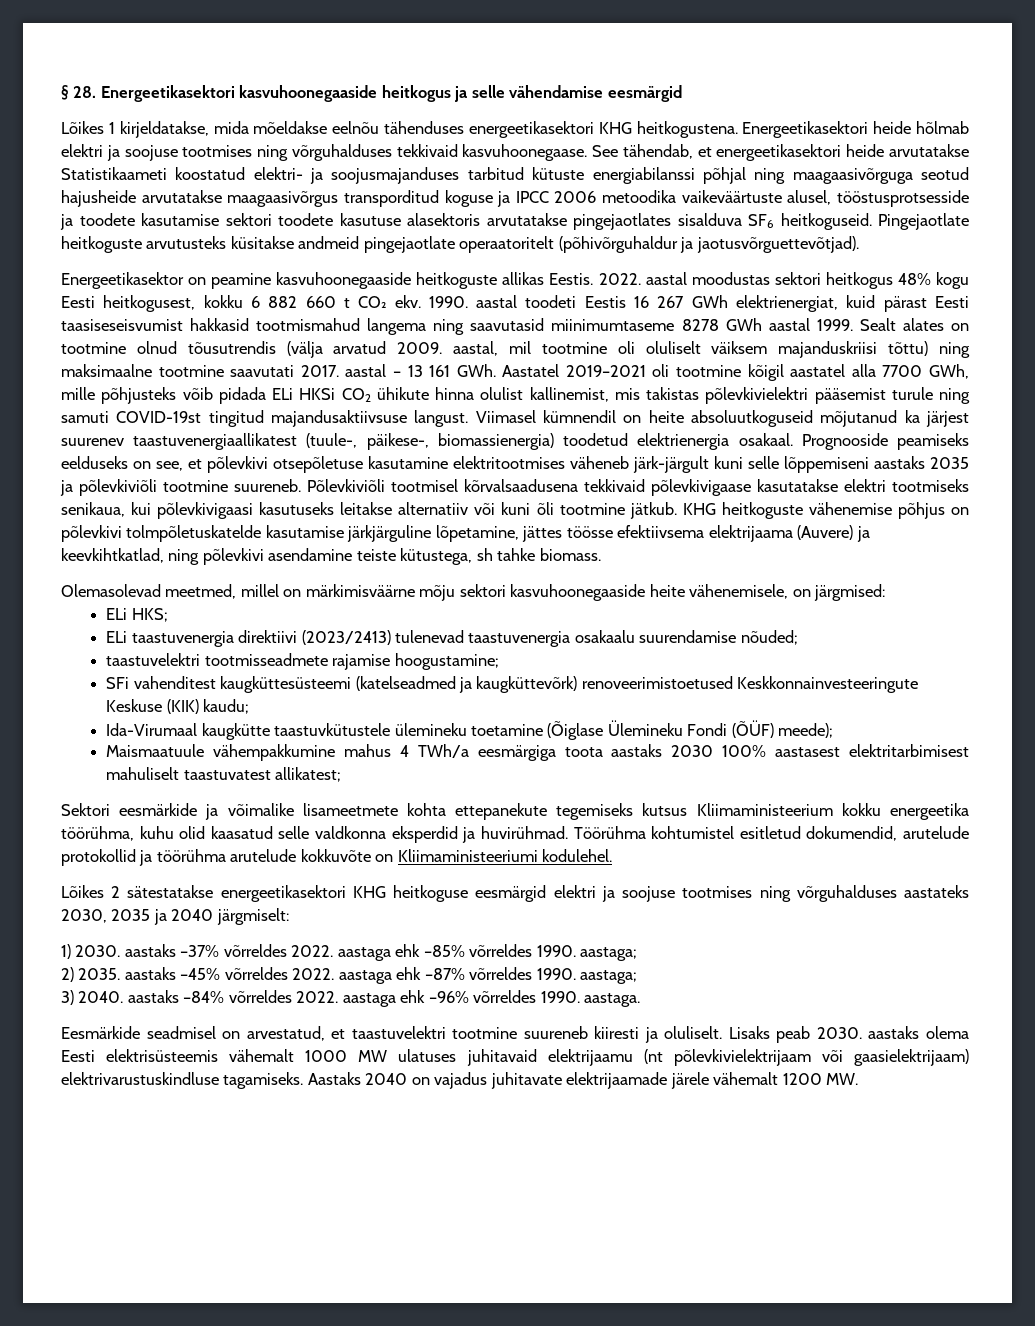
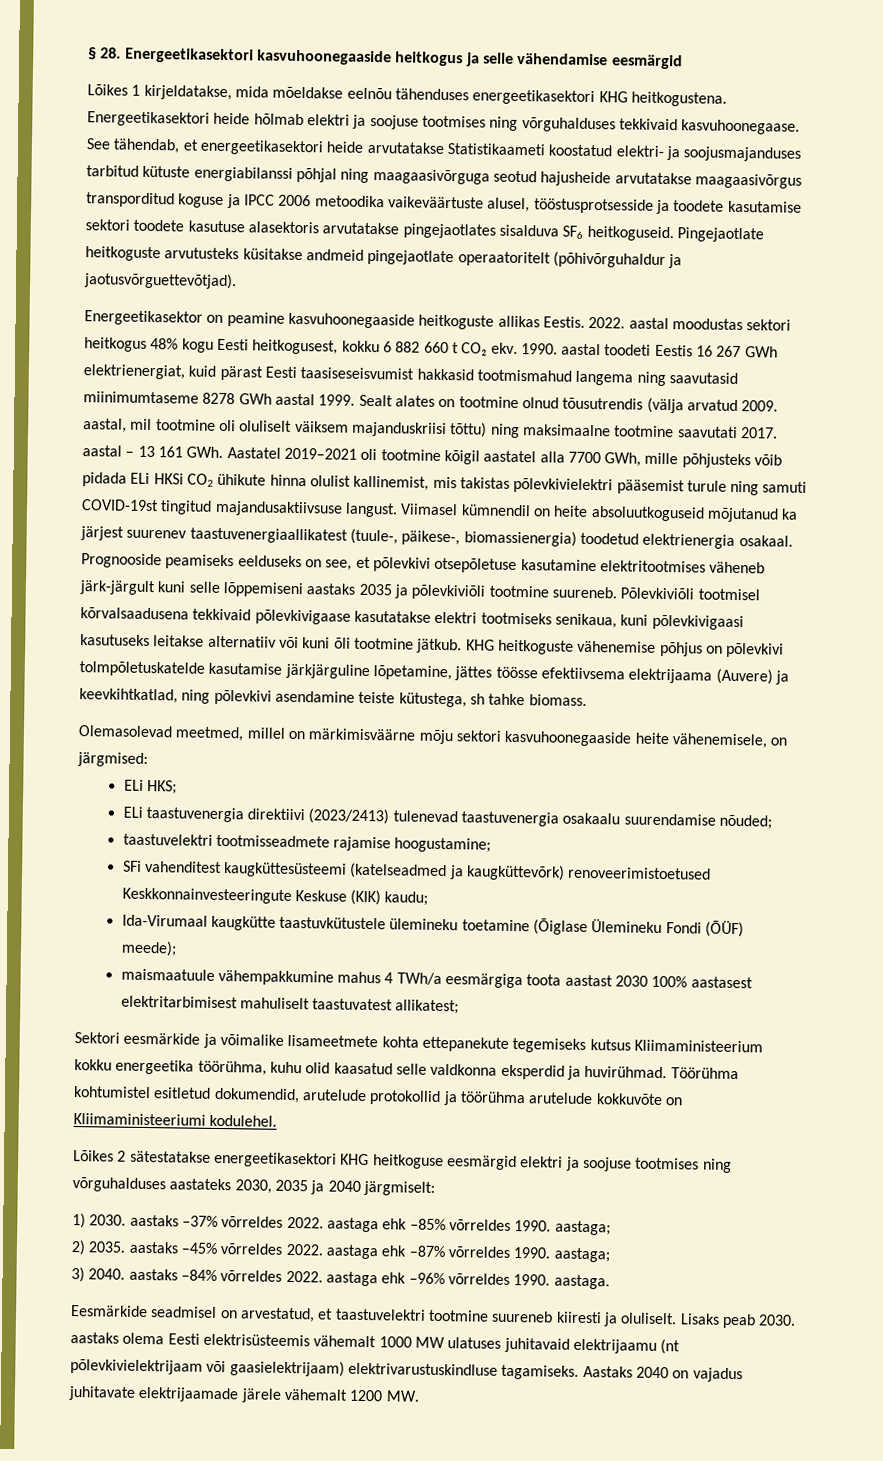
- Põlevkiviõli tootmisel kõrvalsaadusena tekkivaid põlevkivigaase kasutatakse elektri tootmiseks senikaua, kui põlevkivigaasi kasutuseks leitakse alternatiiv või kuni õli tootmine jätkub.
+ Põlevkiviõli tootmisel kõrvalsaadusena tekkivaid põlevkivigaase kasutatakse elektri tootmiseks senikaua, kuni põlevkivigaasi kasutuseks leitakse alternatiiv või kuni õli tootmine jätkub.
- Maismaatuule vähempakkumine mahus 4 TWh/a eesmärgiga toota aastaks 2030 100% aastasest elektritarbimisest mahuliselt taastuvatest allikatest;
+ maismaatuule vähempakkumine mahus 4 TWh/a eesmärgiga toota aastast 2030 100% aastasest elektritarbimisest mahuliselt taastuvatest allikatest;

